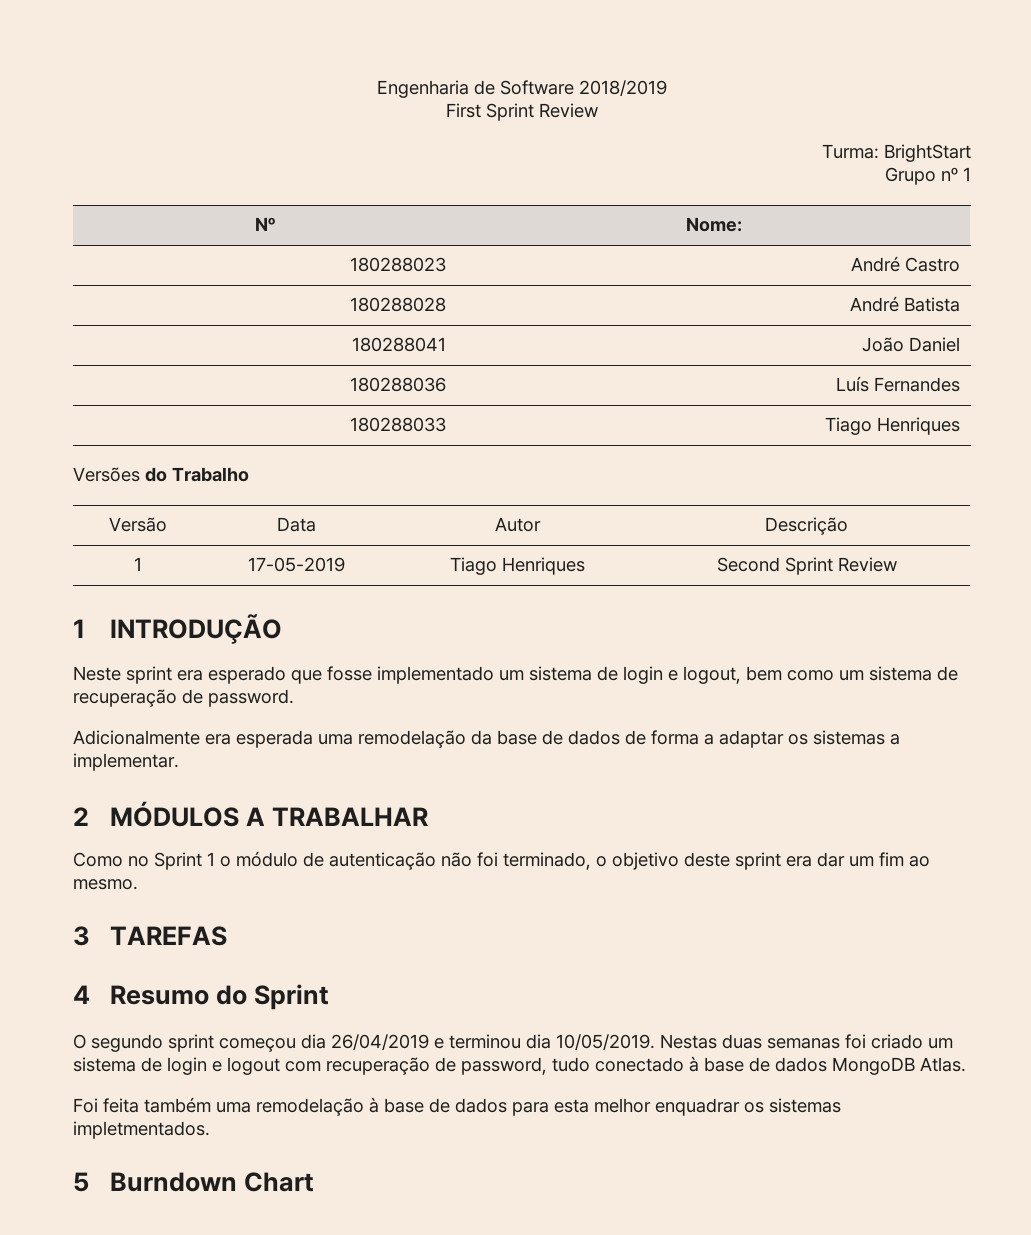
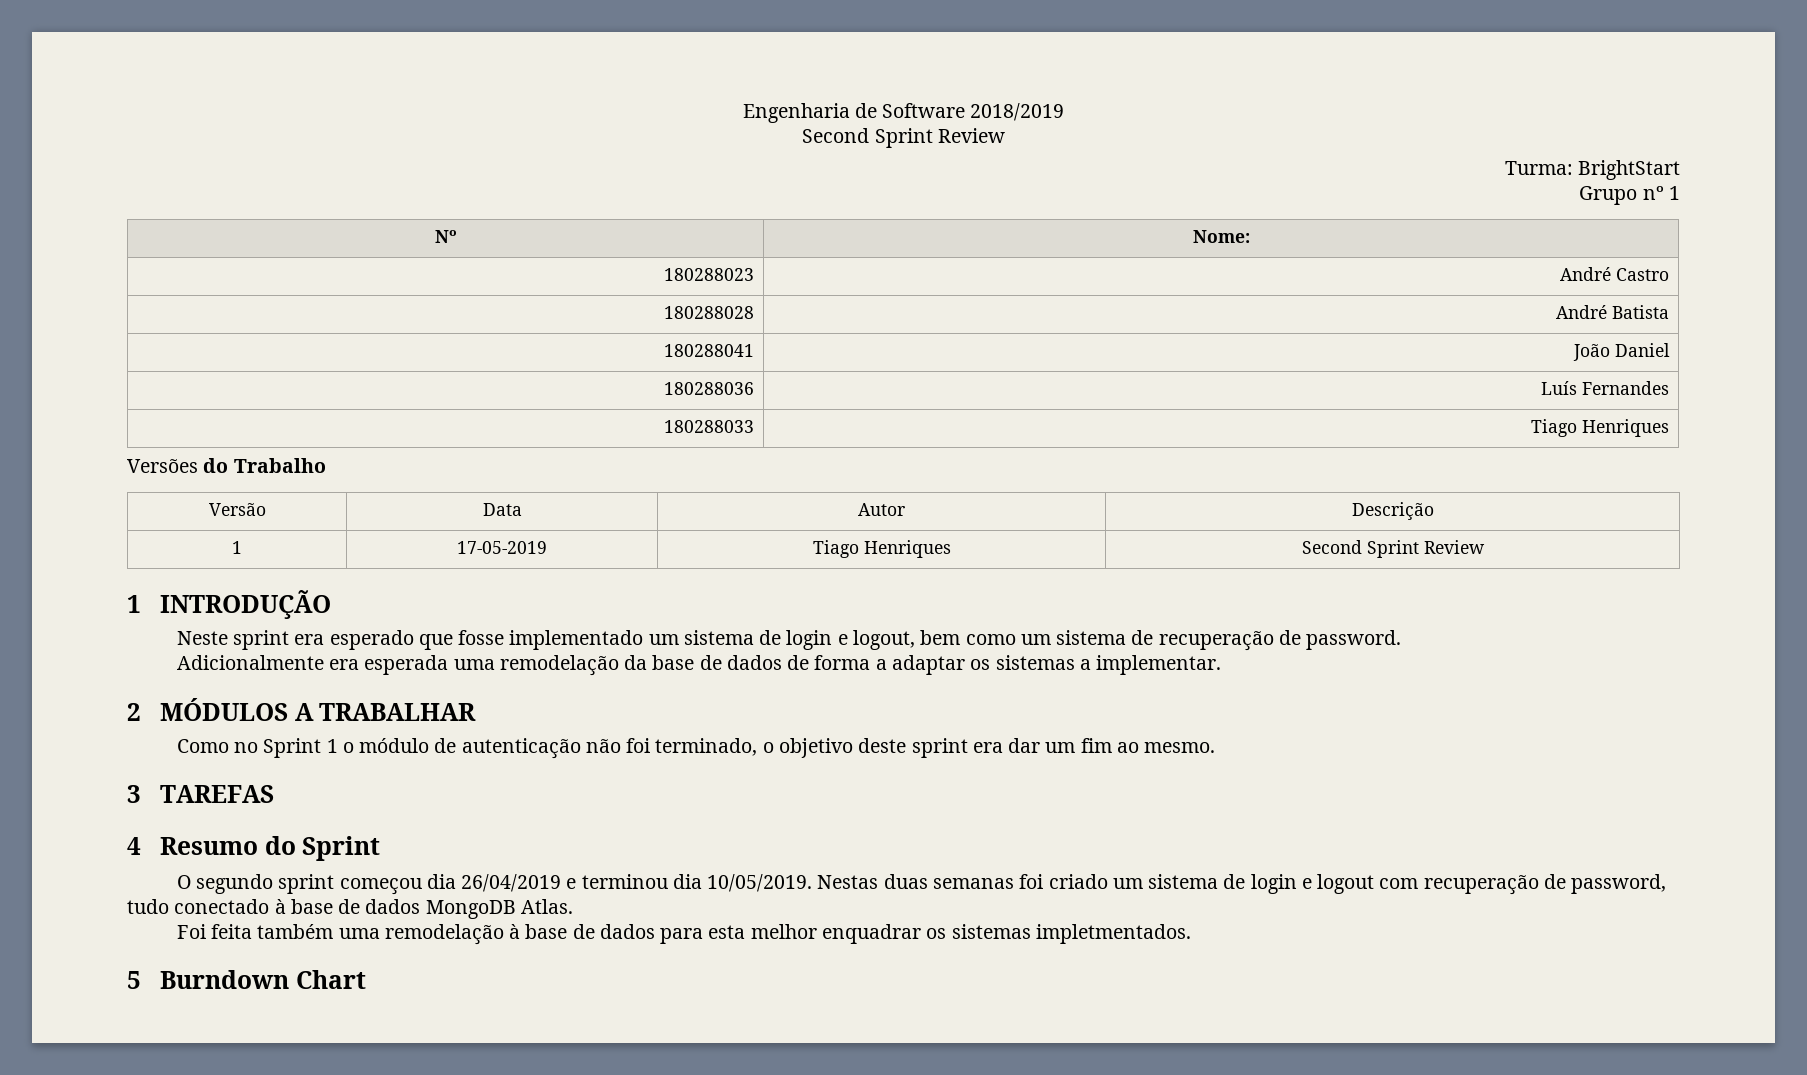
  Engenharia de Software 2018/2019
- First Sprint Review
+ Second Sprint Review

